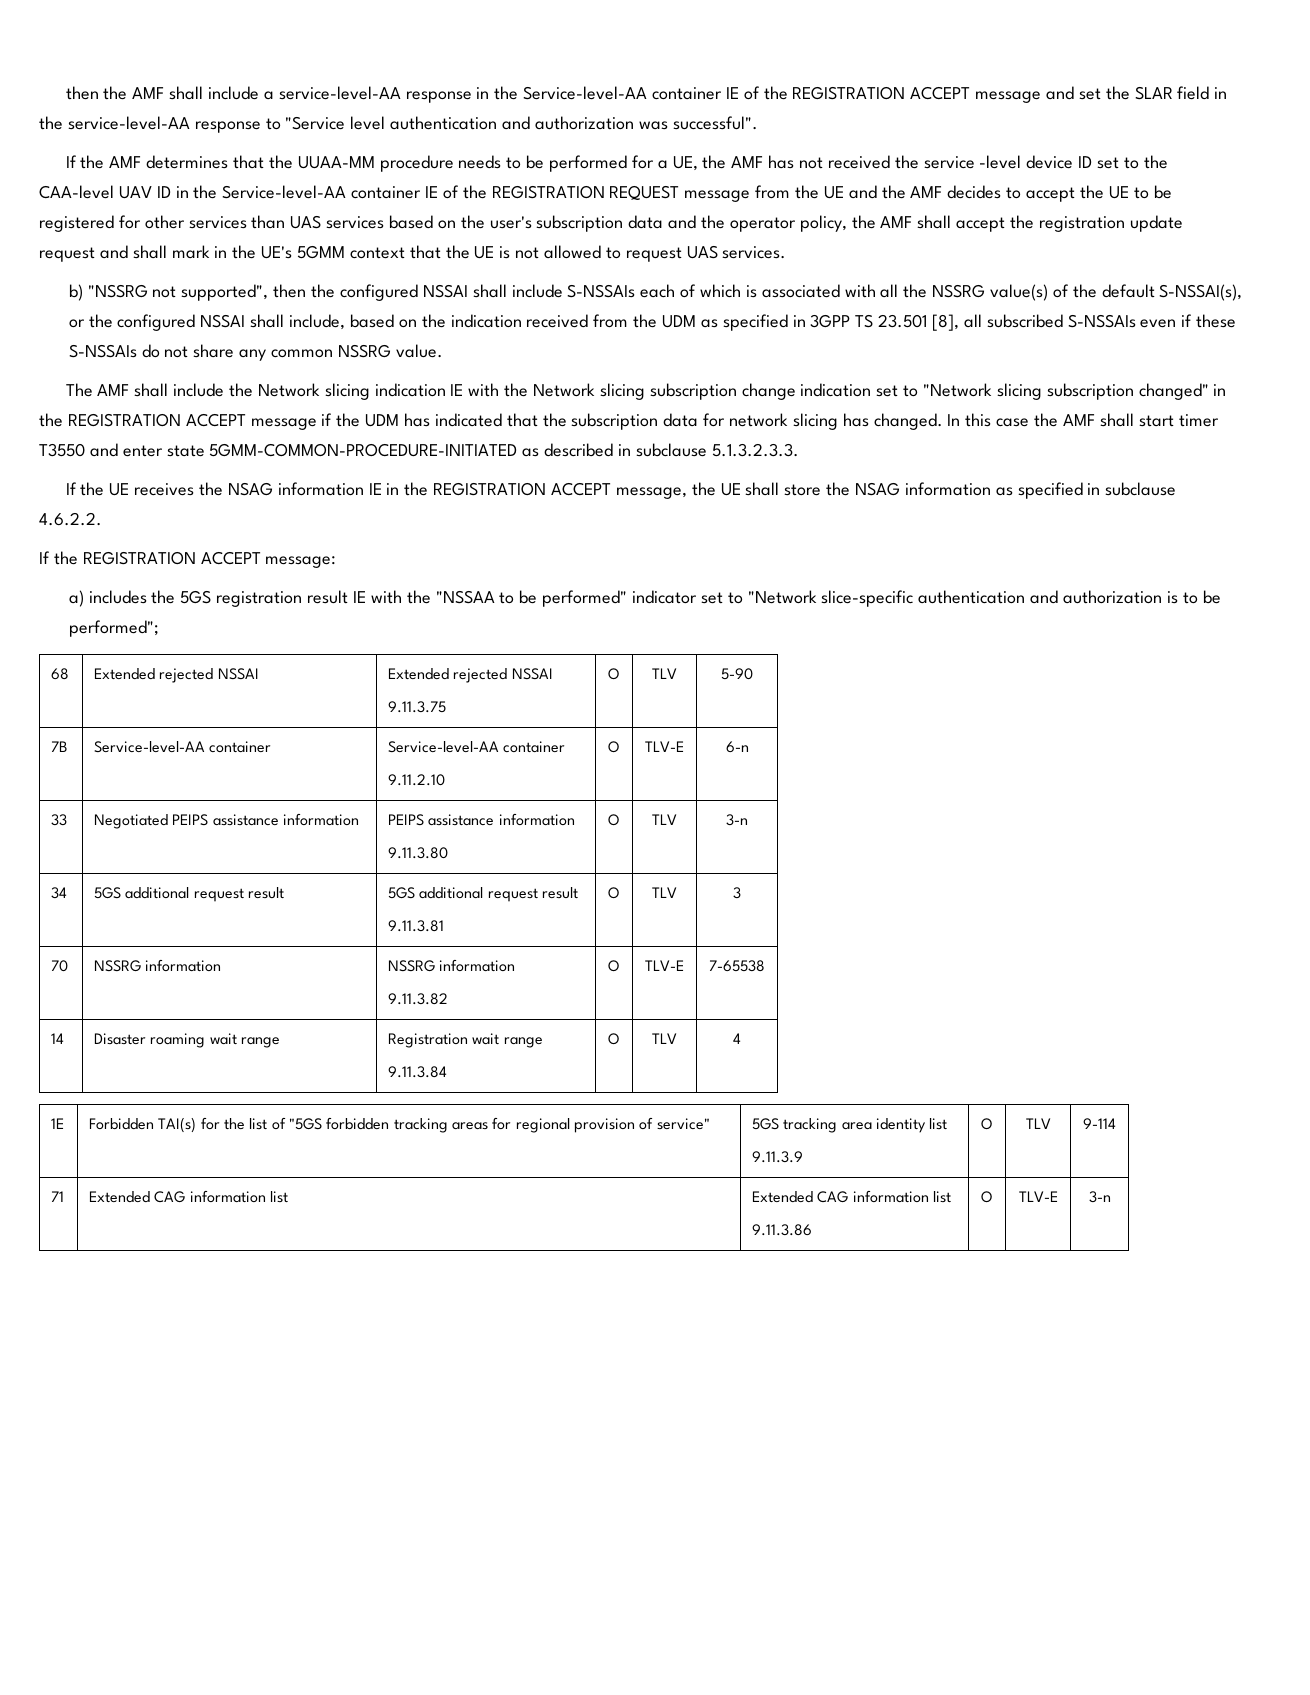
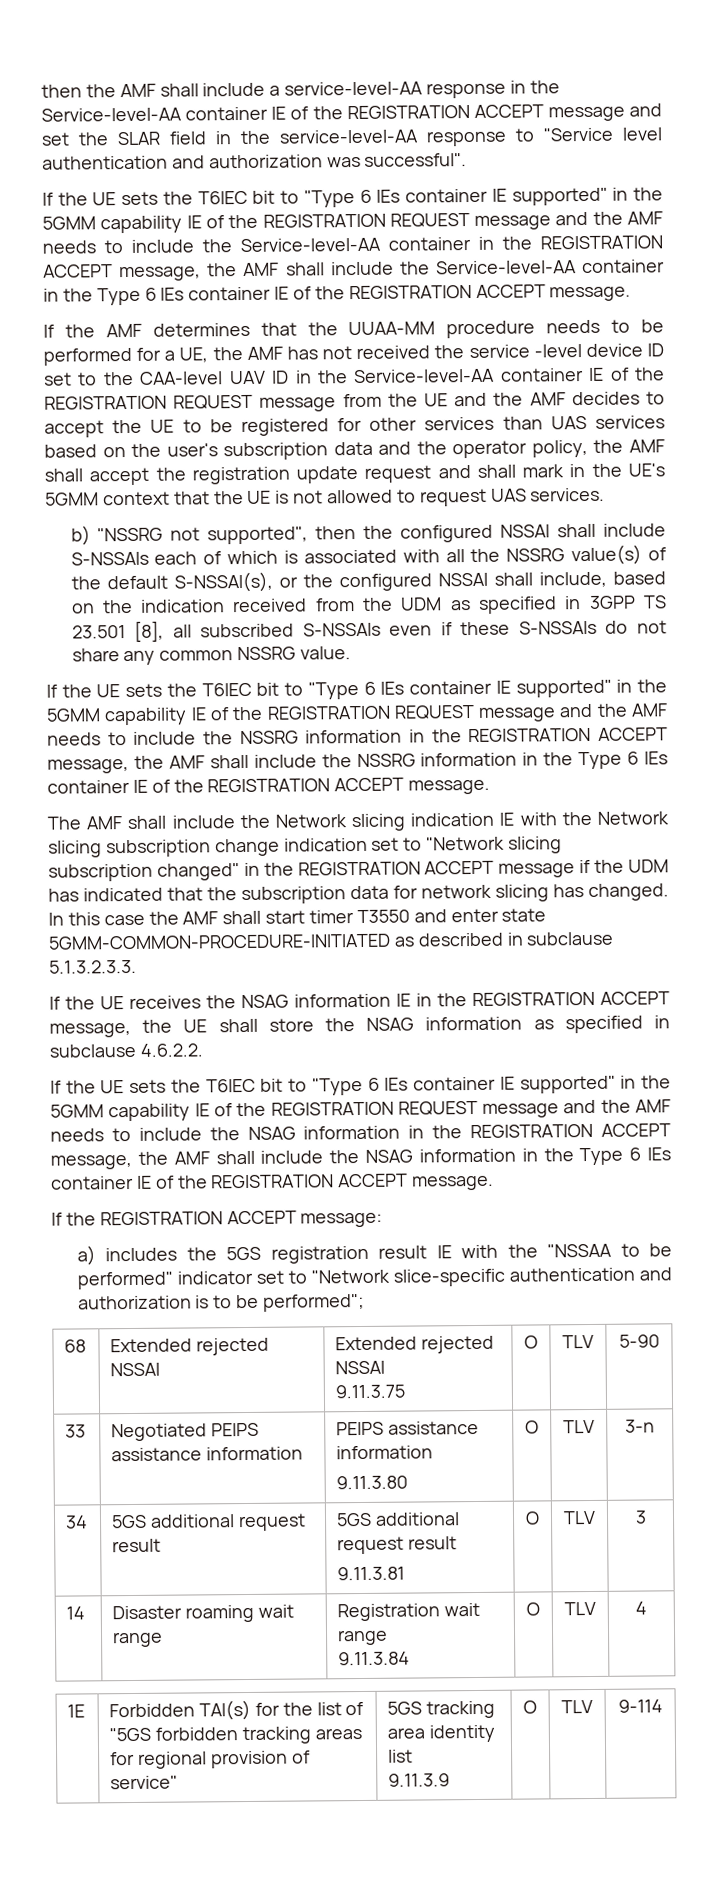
+ If the UE sets the T6IEC bit to "Type 6 IEs container IE supported" in the 5GMM capability IE of the REGISTRATION REQUEST message and the AMF needs to include the Service-level-AA container in the REGISTRATION ACCEPT message, the AMF shall include the Service-level-AA container in the Type 6 IEs container IE of the REGISTRATION ACCEPT message.
+ If the UE sets the T6IEC bit to "Type 6 IEs container IE supported" in the 5GMM capability IE of the REGISTRATION REQUEST message and the AMF needs to include the NSSRG information in the REGISTRATION ACCEPT message, the AMF shall include the NSSRG information in the Type 6 IEs container IE of the REGISTRATION ACCEPT message.
+ If the UE sets the T6IEC bit to "Type 6 IEs container IE supported" in the 5GMM capability IE of the REGISTRATION REQUEST message and the AMF needs to include the NSAG information in the REGISTRATION ACCEPT message, the AMF shall include the NSAG information in the Type 6 IEs container IE of the REGISTRATION ACCEPT message.
- 7B | Service-level-AA container | Service-level-AA container
- 9.11.2.10 | O | TLV-E | 6-n
- 70 | NSSRG information | NSSRG information
- 9.11.3.82 | O | TLV-E | 7-65538
- 71 | Extended CAG information list | Extended CAG information list
- 9.11.3.86 | O | TLV-E | 3-n

